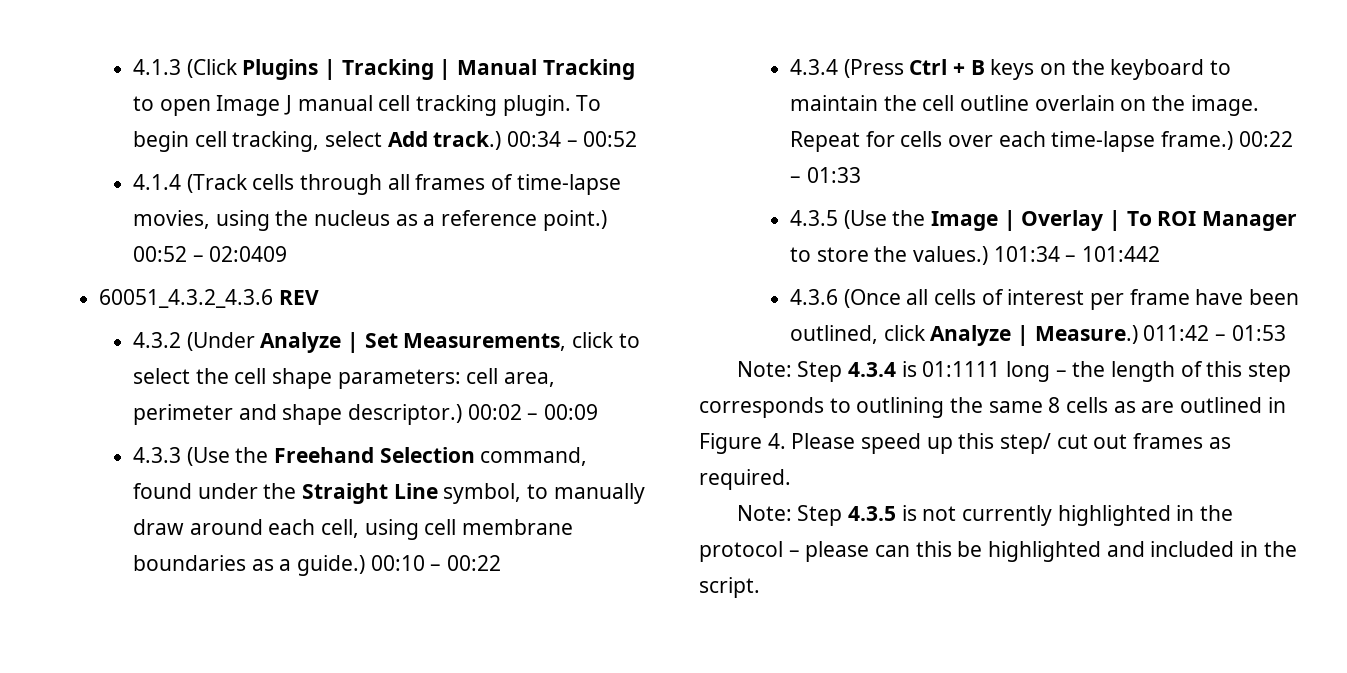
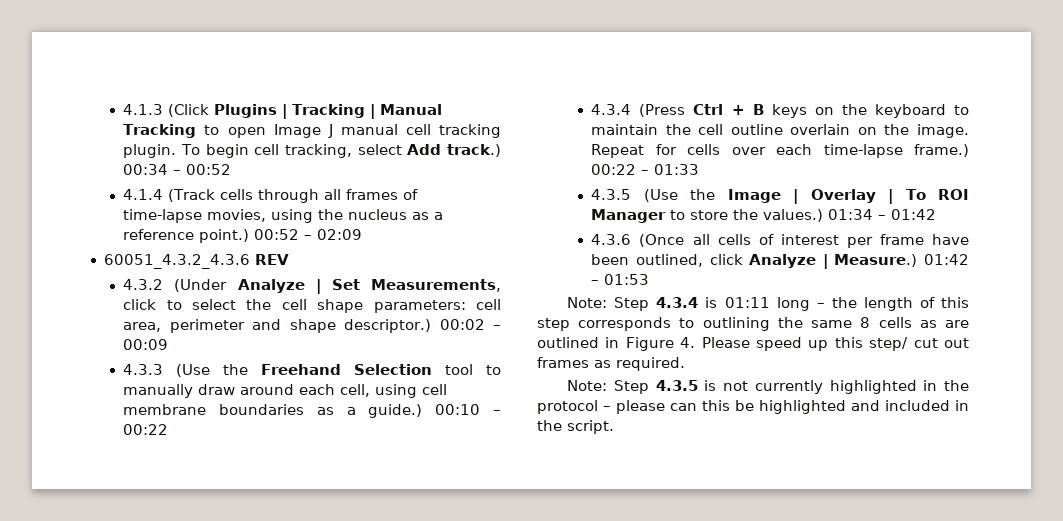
- 00:52 – 02:0409
+ 00:52 – 02:09
- 4.3.3 (Use the Freehand Selection command, found under the Straight Line symbol, to manually draw around each cell, using cell membrane boundaries as a guide.)
+ 4.3.3 (Use the Freehand Selection tool to manually draw around each cell, using cell membrane boundaries as a guide.)
- 101:34 – 101:442
+ 01:34 – 01:42
- 011:42 – 01:53
+ 01:42 – 01:53
- Note: Step 4.3.4 is 01:1111 long – the length of this step corresponds to outlining the same 8 cells as are outlined in Figure 4. Please speed up this step/ cut out frames as required.
+ Note: Step 4.3.4 is 01:11 long – the length of this step corresponds to outlining the same 8 cells as are outlined in Figure 4. Please speed up this step/ cut out frames as required.

